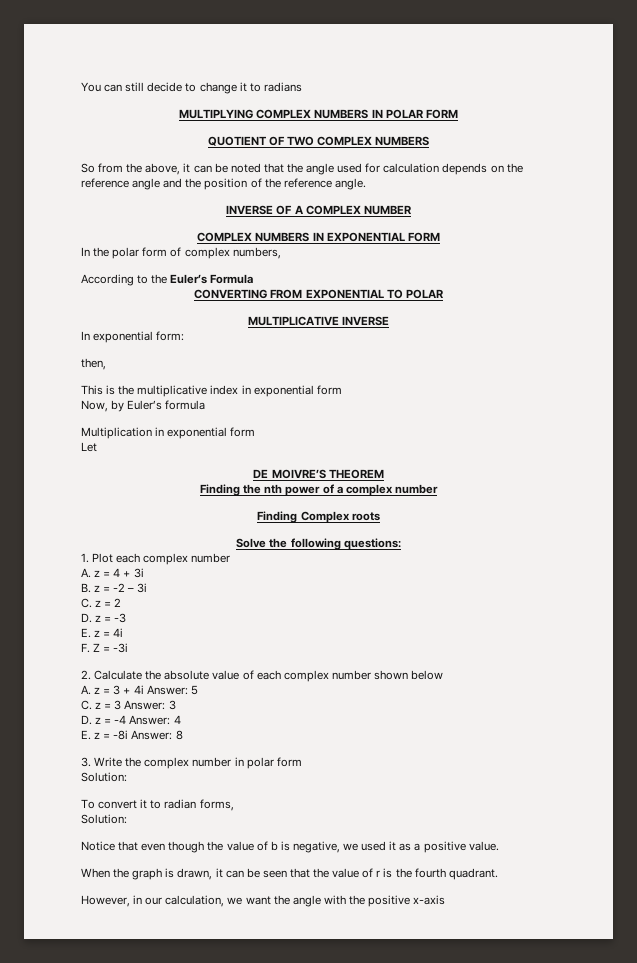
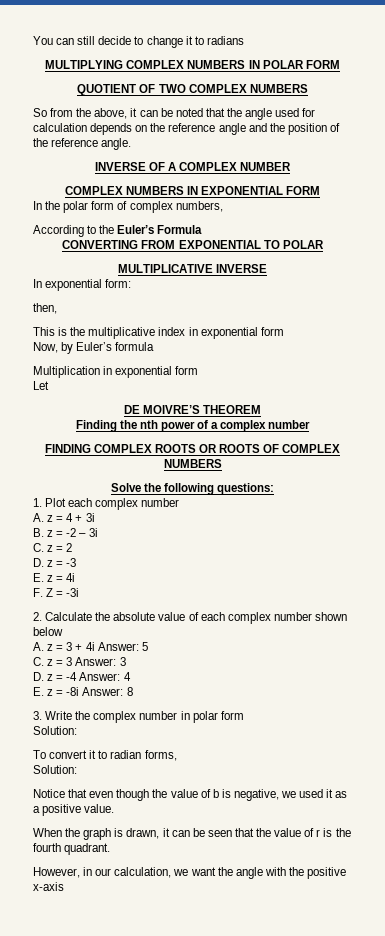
- Finding Complex roots
+ FINDING COMPLEX ROOTS OR ROOTS OF COMPLEX NUMBERS

